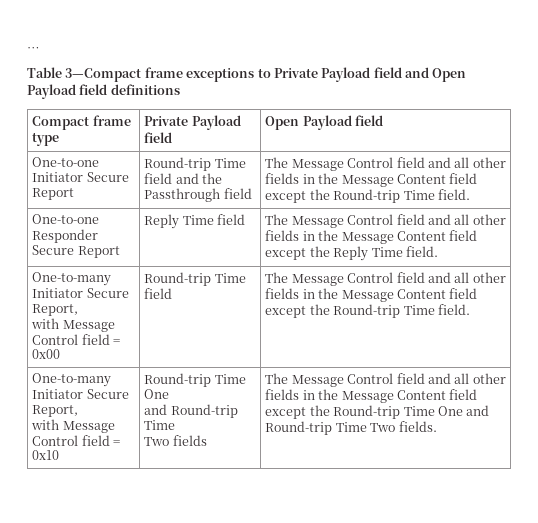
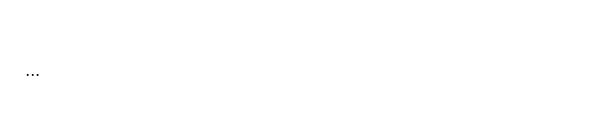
- Table 3—Compact frame exceptions to Private Payload field and Open Payload field definitions
- Compact frame type | Private Payload field | Open Payload field
- One-to-one Initiator Secure Report | Round-trip Time field and the Passthrough field | The Message Control field and all other fields in the Message Content field except the Round-trip Time field.
- One-to-one Responder Secure Report | Reply Time field | The Message Control field and all other fields in the Message Content field except the Reply Time field.
- One-to-many Initiator Secure Report,
- with Message Control field = 0x00 | Round-trip Time field | The Message Control field and all other fields in the Message Content field except the Round-trip Time field.
- One-to-many Initiator Secure Report,
- with Message Control field = 0x10 | Round-trip Time One
- and Round-trip Time
- Two fields | The Message Control field and all other fields in the Message Content field except the Round-trip Time One and Round-trip Time Two fields.

